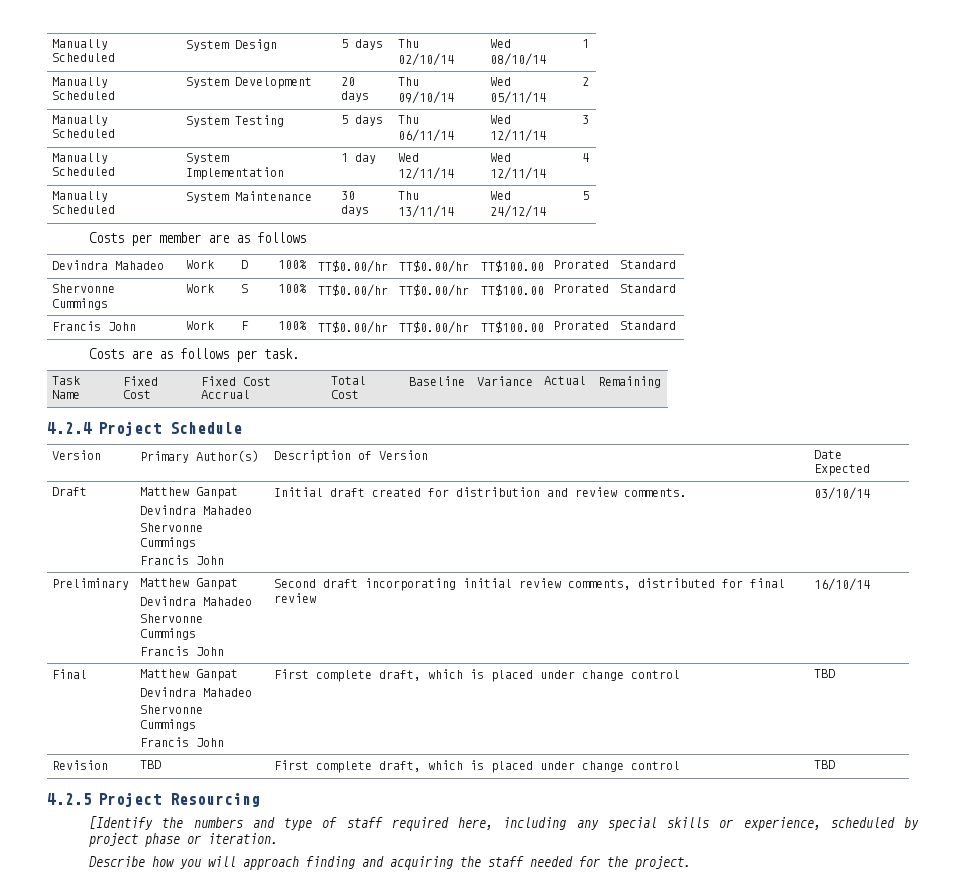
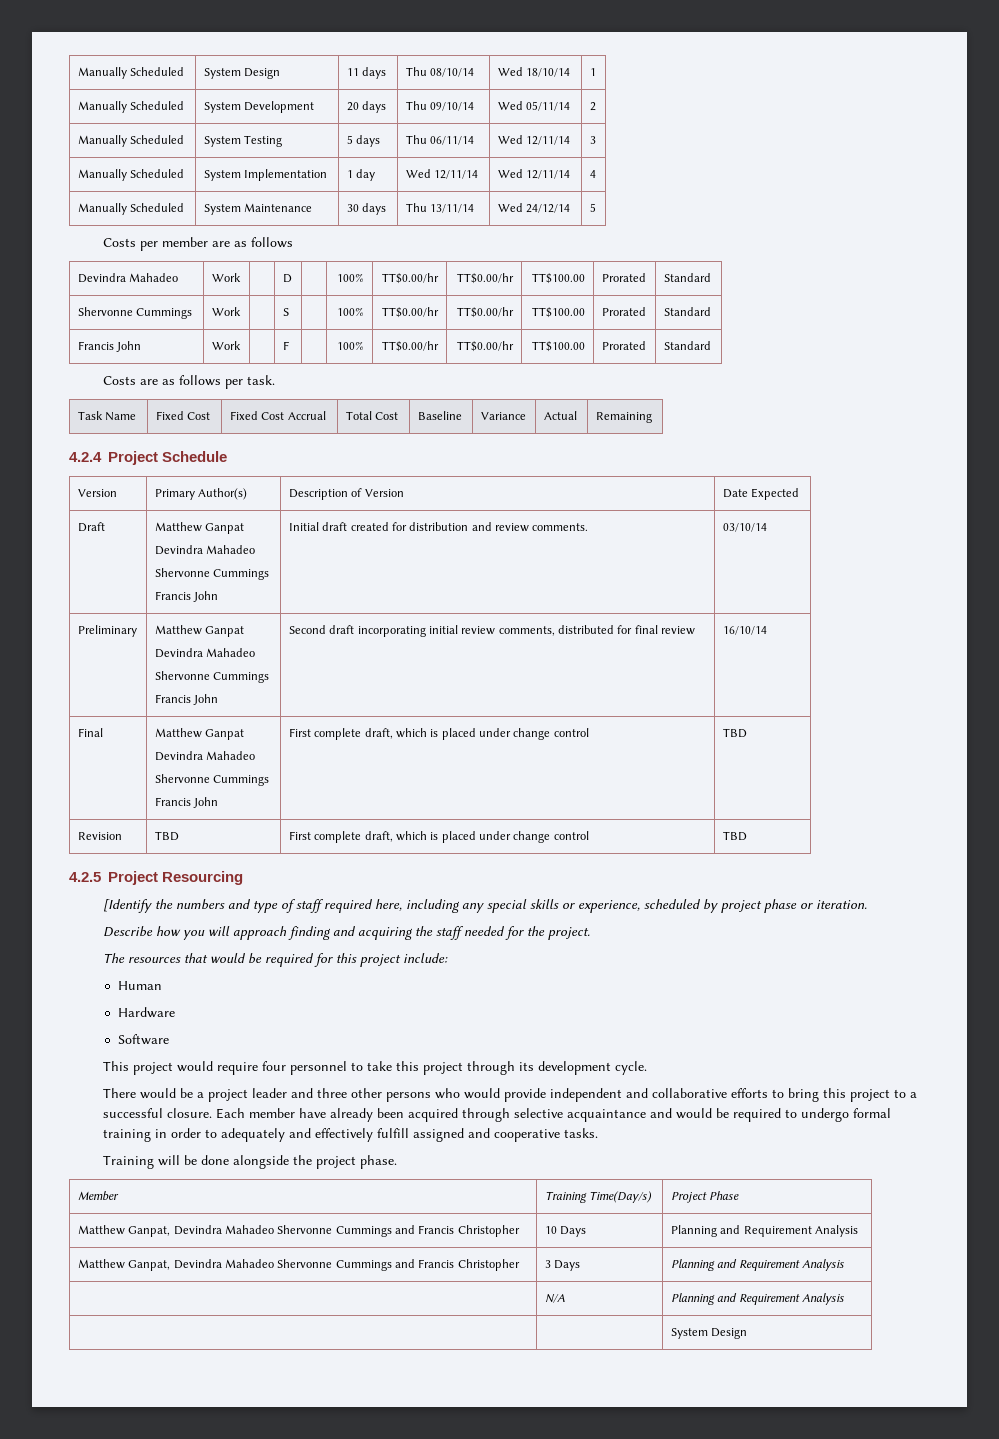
- Manually Scheduled | System Design | 5 days | Thu 02/10/14 | Wed 08/10/14 | 1
+ Manually Scheduled | System Design | 11 days | Thu 08/10/14 | Wed 18/10/14 | 1
+ The resources that would be required for this project include:
+ Human
+ Hardware
+ Software
+ This project would require four personnel to take this project through its development cycle.
+ There would be a project leader and three other persons who would provide independent and collaborative efforts to bring this project to a successful closure. Each member have already been acquired through selective acquaintance and would be required to undergo formal training in order to adequately and effectively fulfill assigned and cooperative tasks.
+ Training will be done alongside the project phase.
+ Member | Training Time(Day/s) | Project Phase
+ Matthew Ganpat, Devindra Mahadeo Shervonne Cummings and Francis Christopher | 10 Days | Planning and Requirement Analysis
+ Matthew Ganpat, Devindra Mahadeo Shervonne Cummings and Francis Christopher | 3 Days | Planning and Requirement Analysis
+ | N/A | Planning and Requirement Analysis
+ | | System Design

